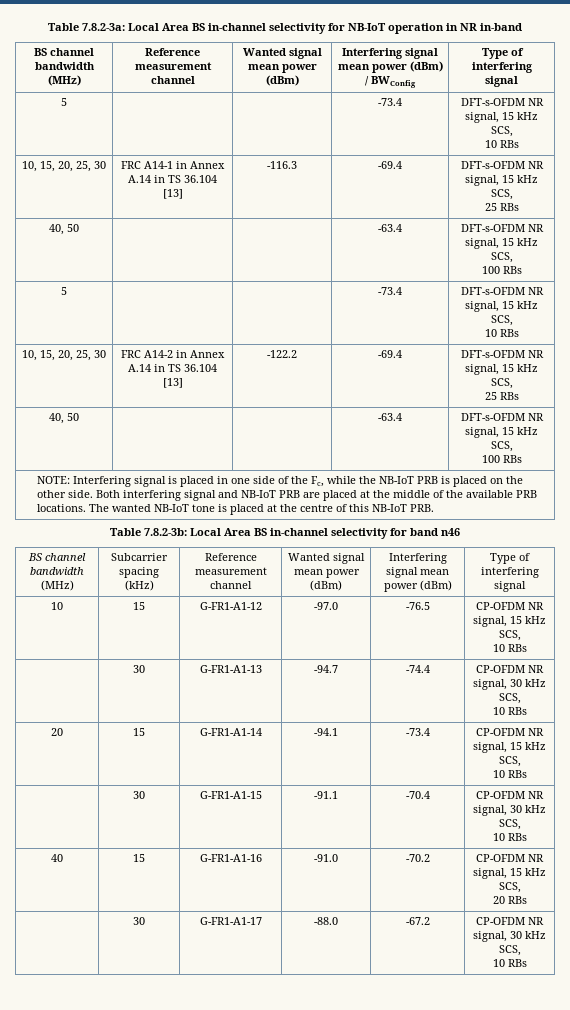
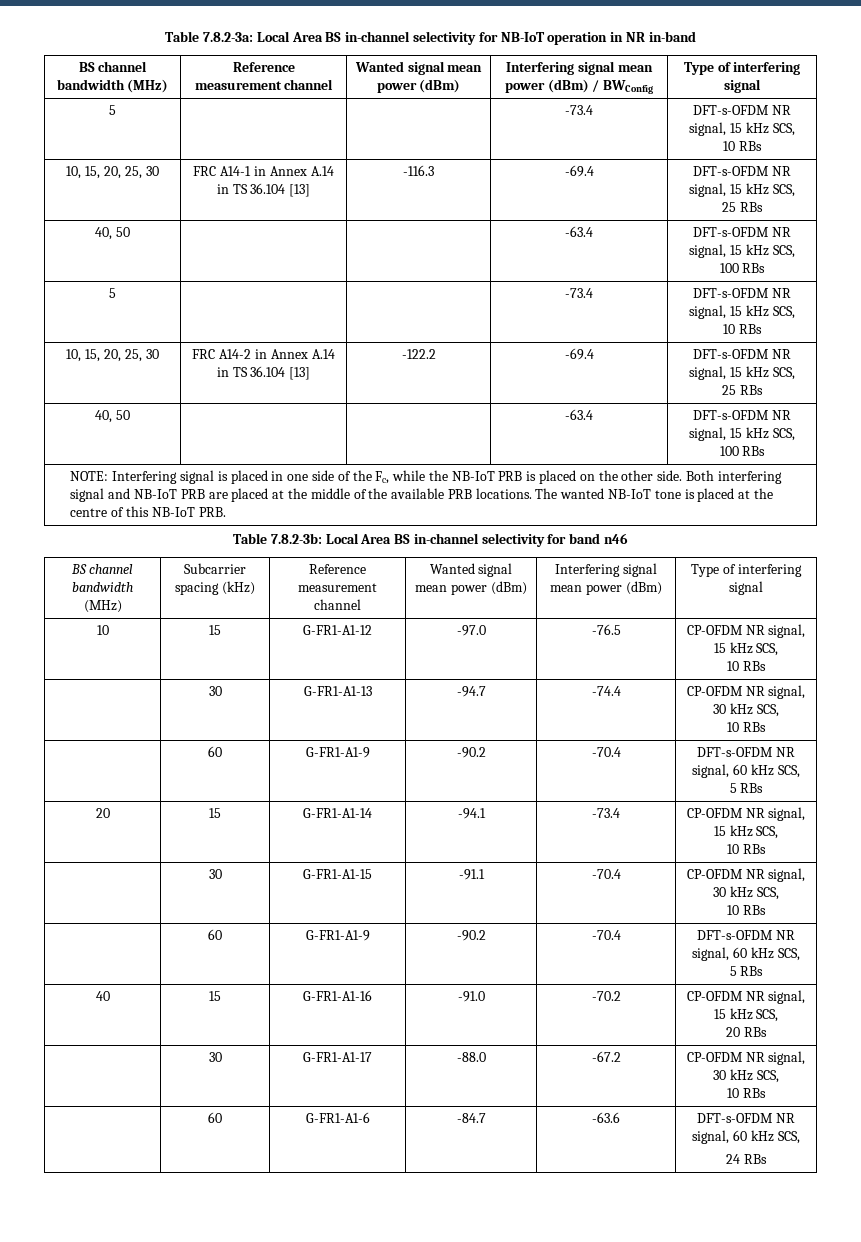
  | 30 | G-FR1-A1-13 | -94.7 | -74.4 | CP-OFDM NR signal, 30 kHz SCS,
  10 RBs
+ | 60 | G-FR1-A1-9 | -90.2 | -70.4 | DFT-s-OFDM NR signal, 60 kHz SCS,
+ 5 RBs
  | 30 | G-FR1-A1-15 | -91.1 | -70.4 | CP-OFDM NR signal, 30 kHz SCS,
  10 RBs
+ | 60 | G-FR1-A1-9 | -90.2 | -70.4 | DFT-s-OFDM NR signal, 60 kHz SCS,
+ 5 RBs
+ | 60 | G-FR1-A1-6 | -84.7 | -63.6 | DFT-s-OFDM NR signal, 60 kHz SCS,
+ 24 RBs

